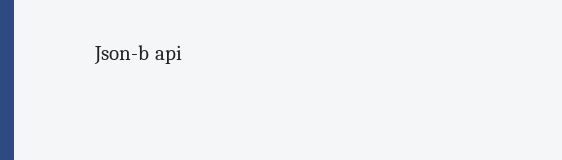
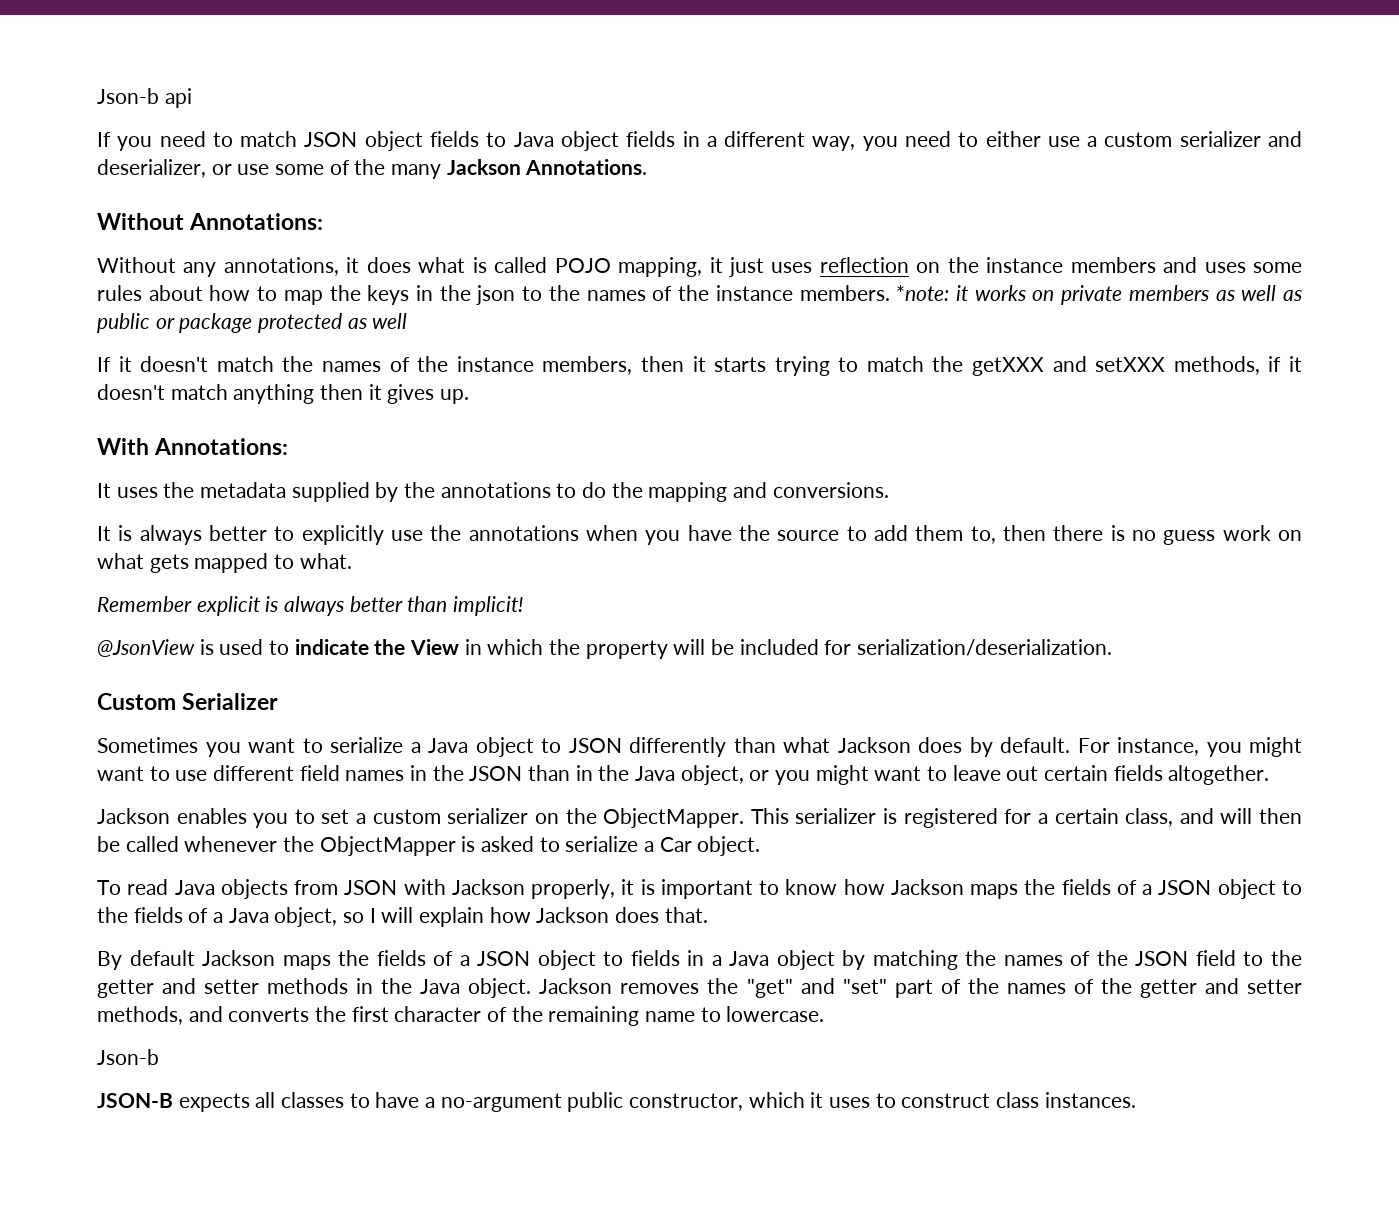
+ If you need to match JSON object fields to Java object fields in a different way, you need to either use a custom serializer and deserializer, or use some of the many Jackson Annotations.
+ Without Annotations:
+ Without any annotations, it does what is called POJO mapping, it just uses reflection on the instance members and uses some rules about how to map the keys in the json to the names of the instance members. *note: it works on private members as well as public or package protected as well
+ If it doesn't match the names of the instance members, then it starts trying to match the getXXX and setXXX methods, if it doesn't match anything then it gives up.
+ With Annotations:
+ It uses the metadata supplied by the annotations to do the mapping and conversions.
+ It is always better to explicitly use the annotations when you have the source to add them to, then there is no guess work on what gets mapped to what.
+ Remember explicit is always better than implicit!
+ @JsonView is used to indicate the View in which the property will be included for serialization/deserialization.
+ Custom Serializer
+ Sometimes you want to serialize a Java object to JSON differently than what Jackson does by default. For instance, you might want to use different field names in the JSON than in the Java object, or you might want to leave out certain fields altogether.
+ Jackson enables you to set a custom serializer on the ObjectMapper. This serializer is registered for a certain class, and will then be called whenever the ObjectMapper is asked to serialize a Car object.
+ To read Java objects from JSON with Jackson properly, it is important to know how Jackson maps the fields of a JSON object to the fields of a Java object, so I will explain how Jackson does that.
+ By default Jackson maps the fields of a JSON object to fields in a Java object by matching the names of the JSON field to the getter and setter methods in the Java object. Jackson removes the "get" and "set" part of the names of the getter and setter methods, and converts the first character of the remaining name to lowercase.
+ Json-b
+ JSON-B expects all classes to have a no-argument public constructor, which it uses to construct class instances.

